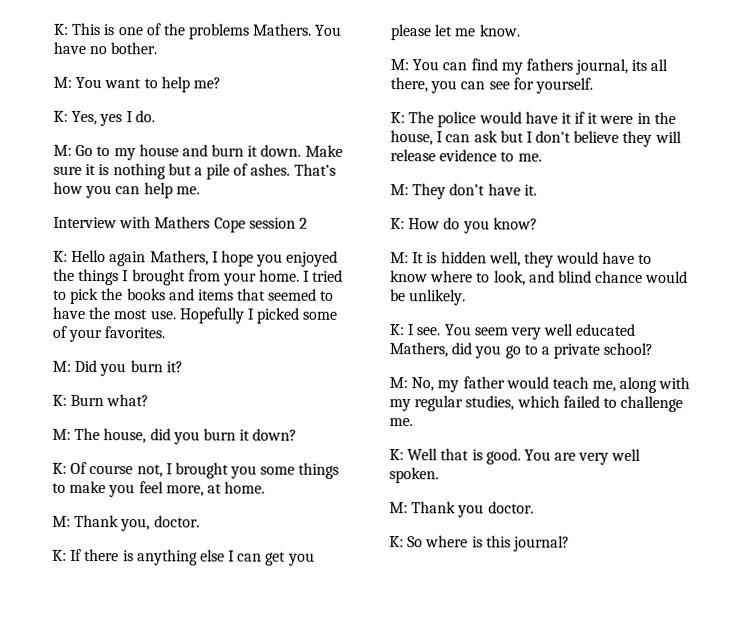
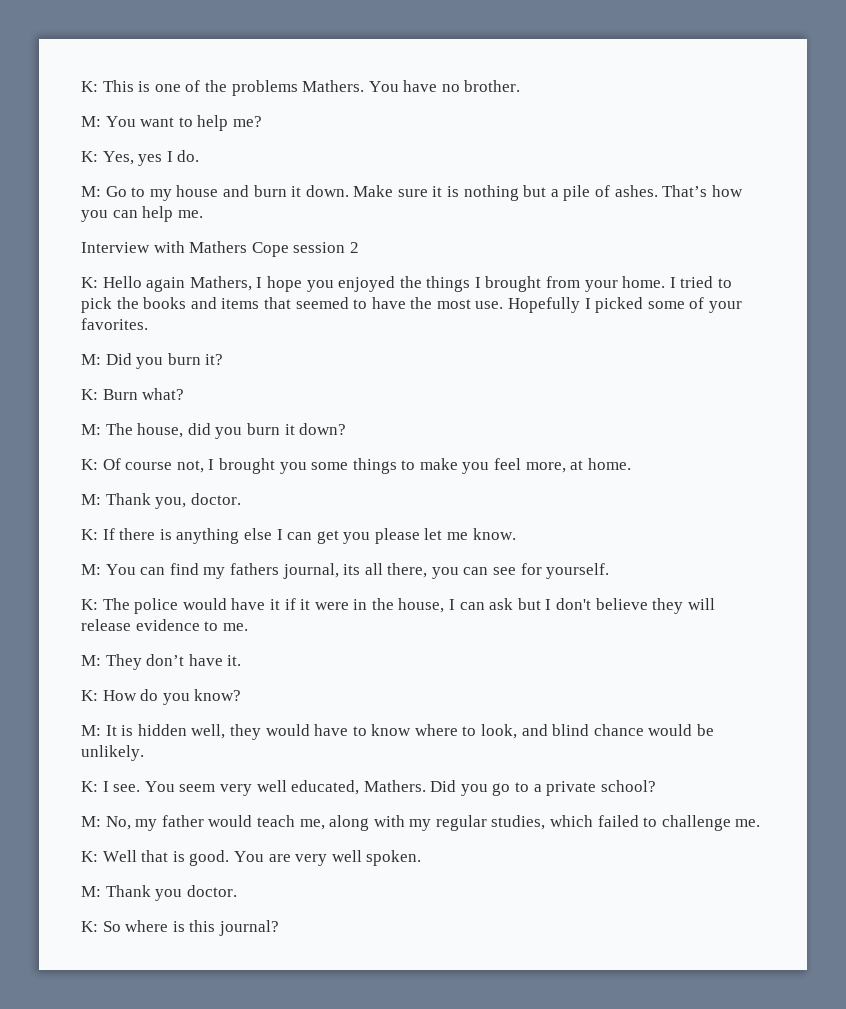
- You have no bother.
+ You have no brother.
- You seem very well educated Mathers, did you go to a private school?
+ You seem very well educated, Mathers. Did you go to a private school?

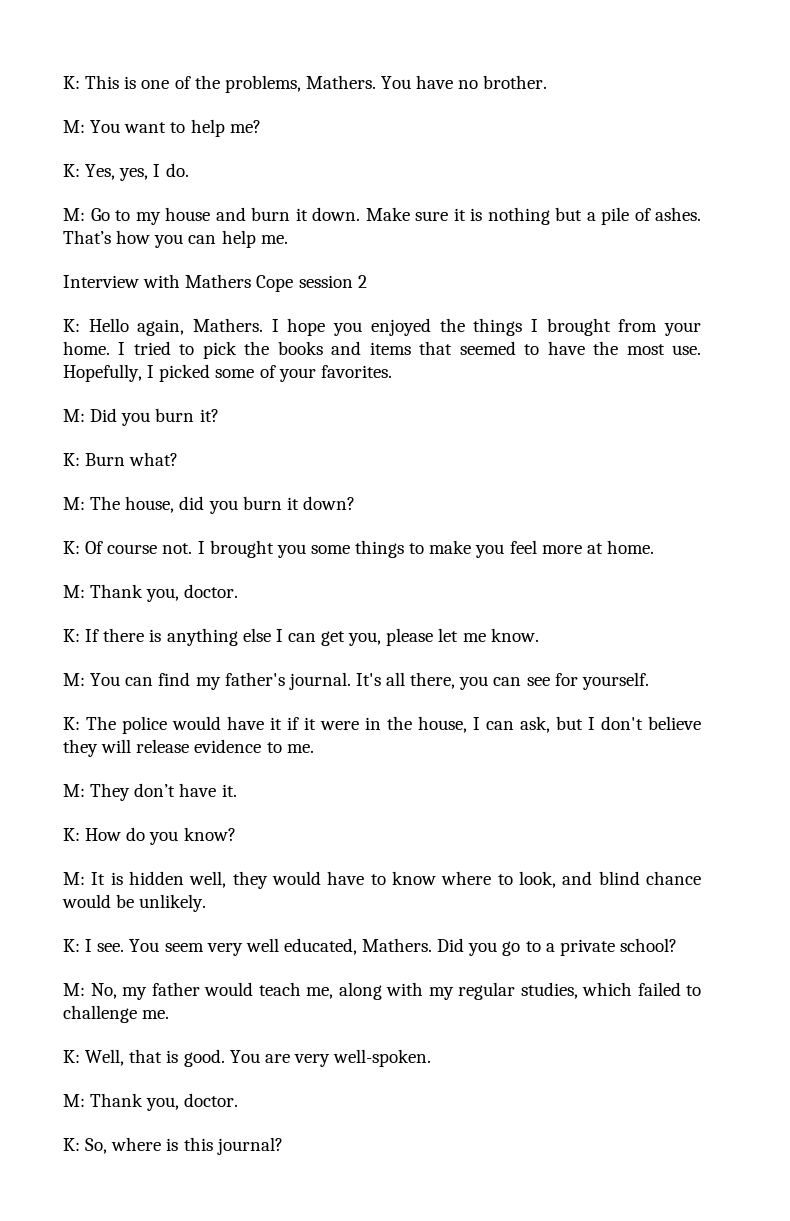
- K: This is one of the problems Mathers.
+ K: This is one of the problems, Mathers.
- K: Yes, yes I do.
+ K: Yes, yes, I do.
- K: Hello again Mathers, I hope you enjoyed the things I brought from your home.
+ K: Hello again, Mathers. I hope you enjoyed the things I brought from your home.
- Hopefully I picked some of your favorites.
+ Hopefully, I picked some of your favorites.
- K: Of course not, I brought you some things to make you feel more, at home.
+ K: Of course not. I brought you some things to make you feel more at home.
- K: If there is anything else I can get you please let me know.
+ K: If there is anything else I can get you, please let me know.
- M: You can find my fathers journal, its all there, you can see for yourself.
+ M: You can find my father's journal. It's all there, you can see for yourself.
- K: The police would have it if it were in the house, I can ask but I don't believe they will release evidence to me.
+ K: The police would have it if it were in the house, I can ask, but I don't believe they will release evidence to me.
- K: Well that is good.
+ K: Well, that is good.
- You are very well spoken.
- M: Thank you doctor.
- K: So where is this journal?
+ You are very well-spoken.
+ M: Thank you, doctor.
+ K: So, where is this journal?

